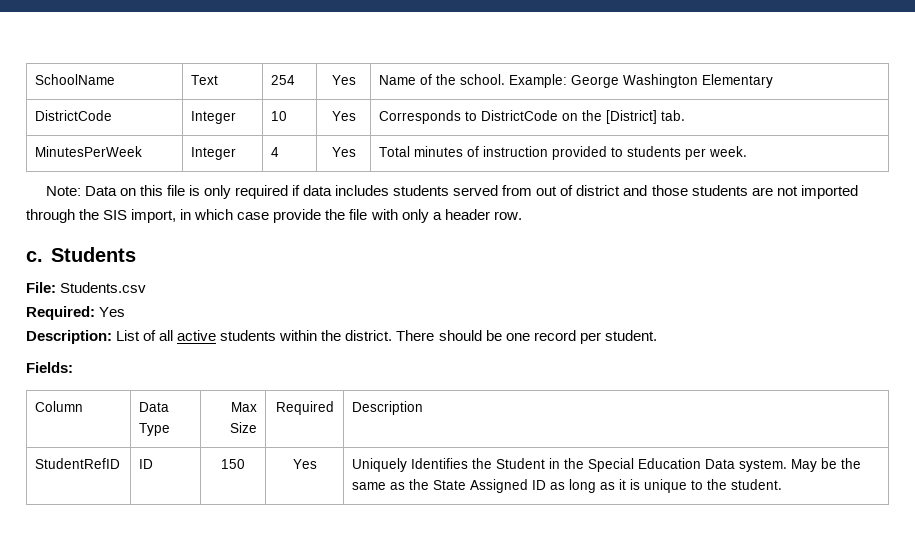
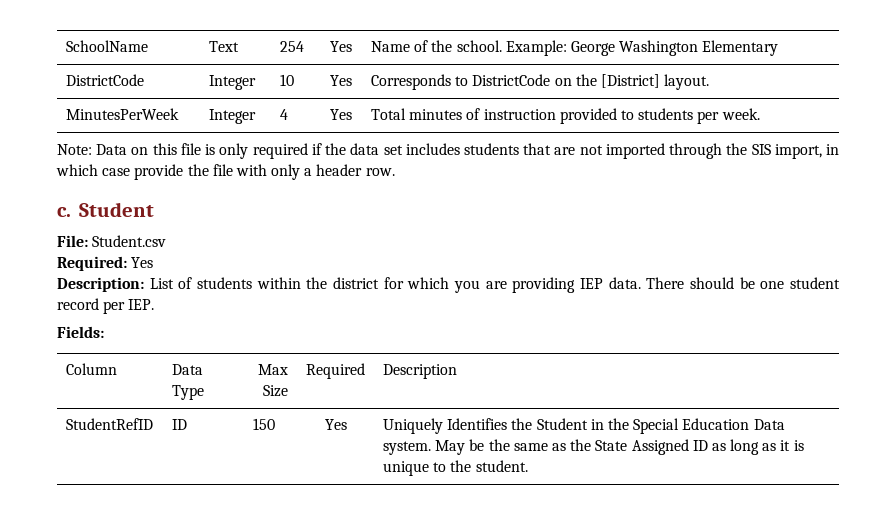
- DistrictCode | Integer | 10 | Yes | Corresponds to DistrictCode on the [District] tab.
+ DistrictCode | Integer | 10 | Yes | Corresponds to DistrictCode on the [District] layout.
- Note: Data on this file is only required if data includes students served from out of district and those students are not imported through the SIS import, in which case provide the file with only a header row.
+ Note: Data on this file is only required if the data set includes students that are not imported through the SIS import, in which case provide the file with only a header row.
- c. Students
+ c. Student
- File: Students.csv
+ File: Student.csv
- Description: List of all active students within the district.
+ Description: List of students within the district for which you are providing IEP data.
- There should be one record per student.
+ There should be one student record per IEP.

